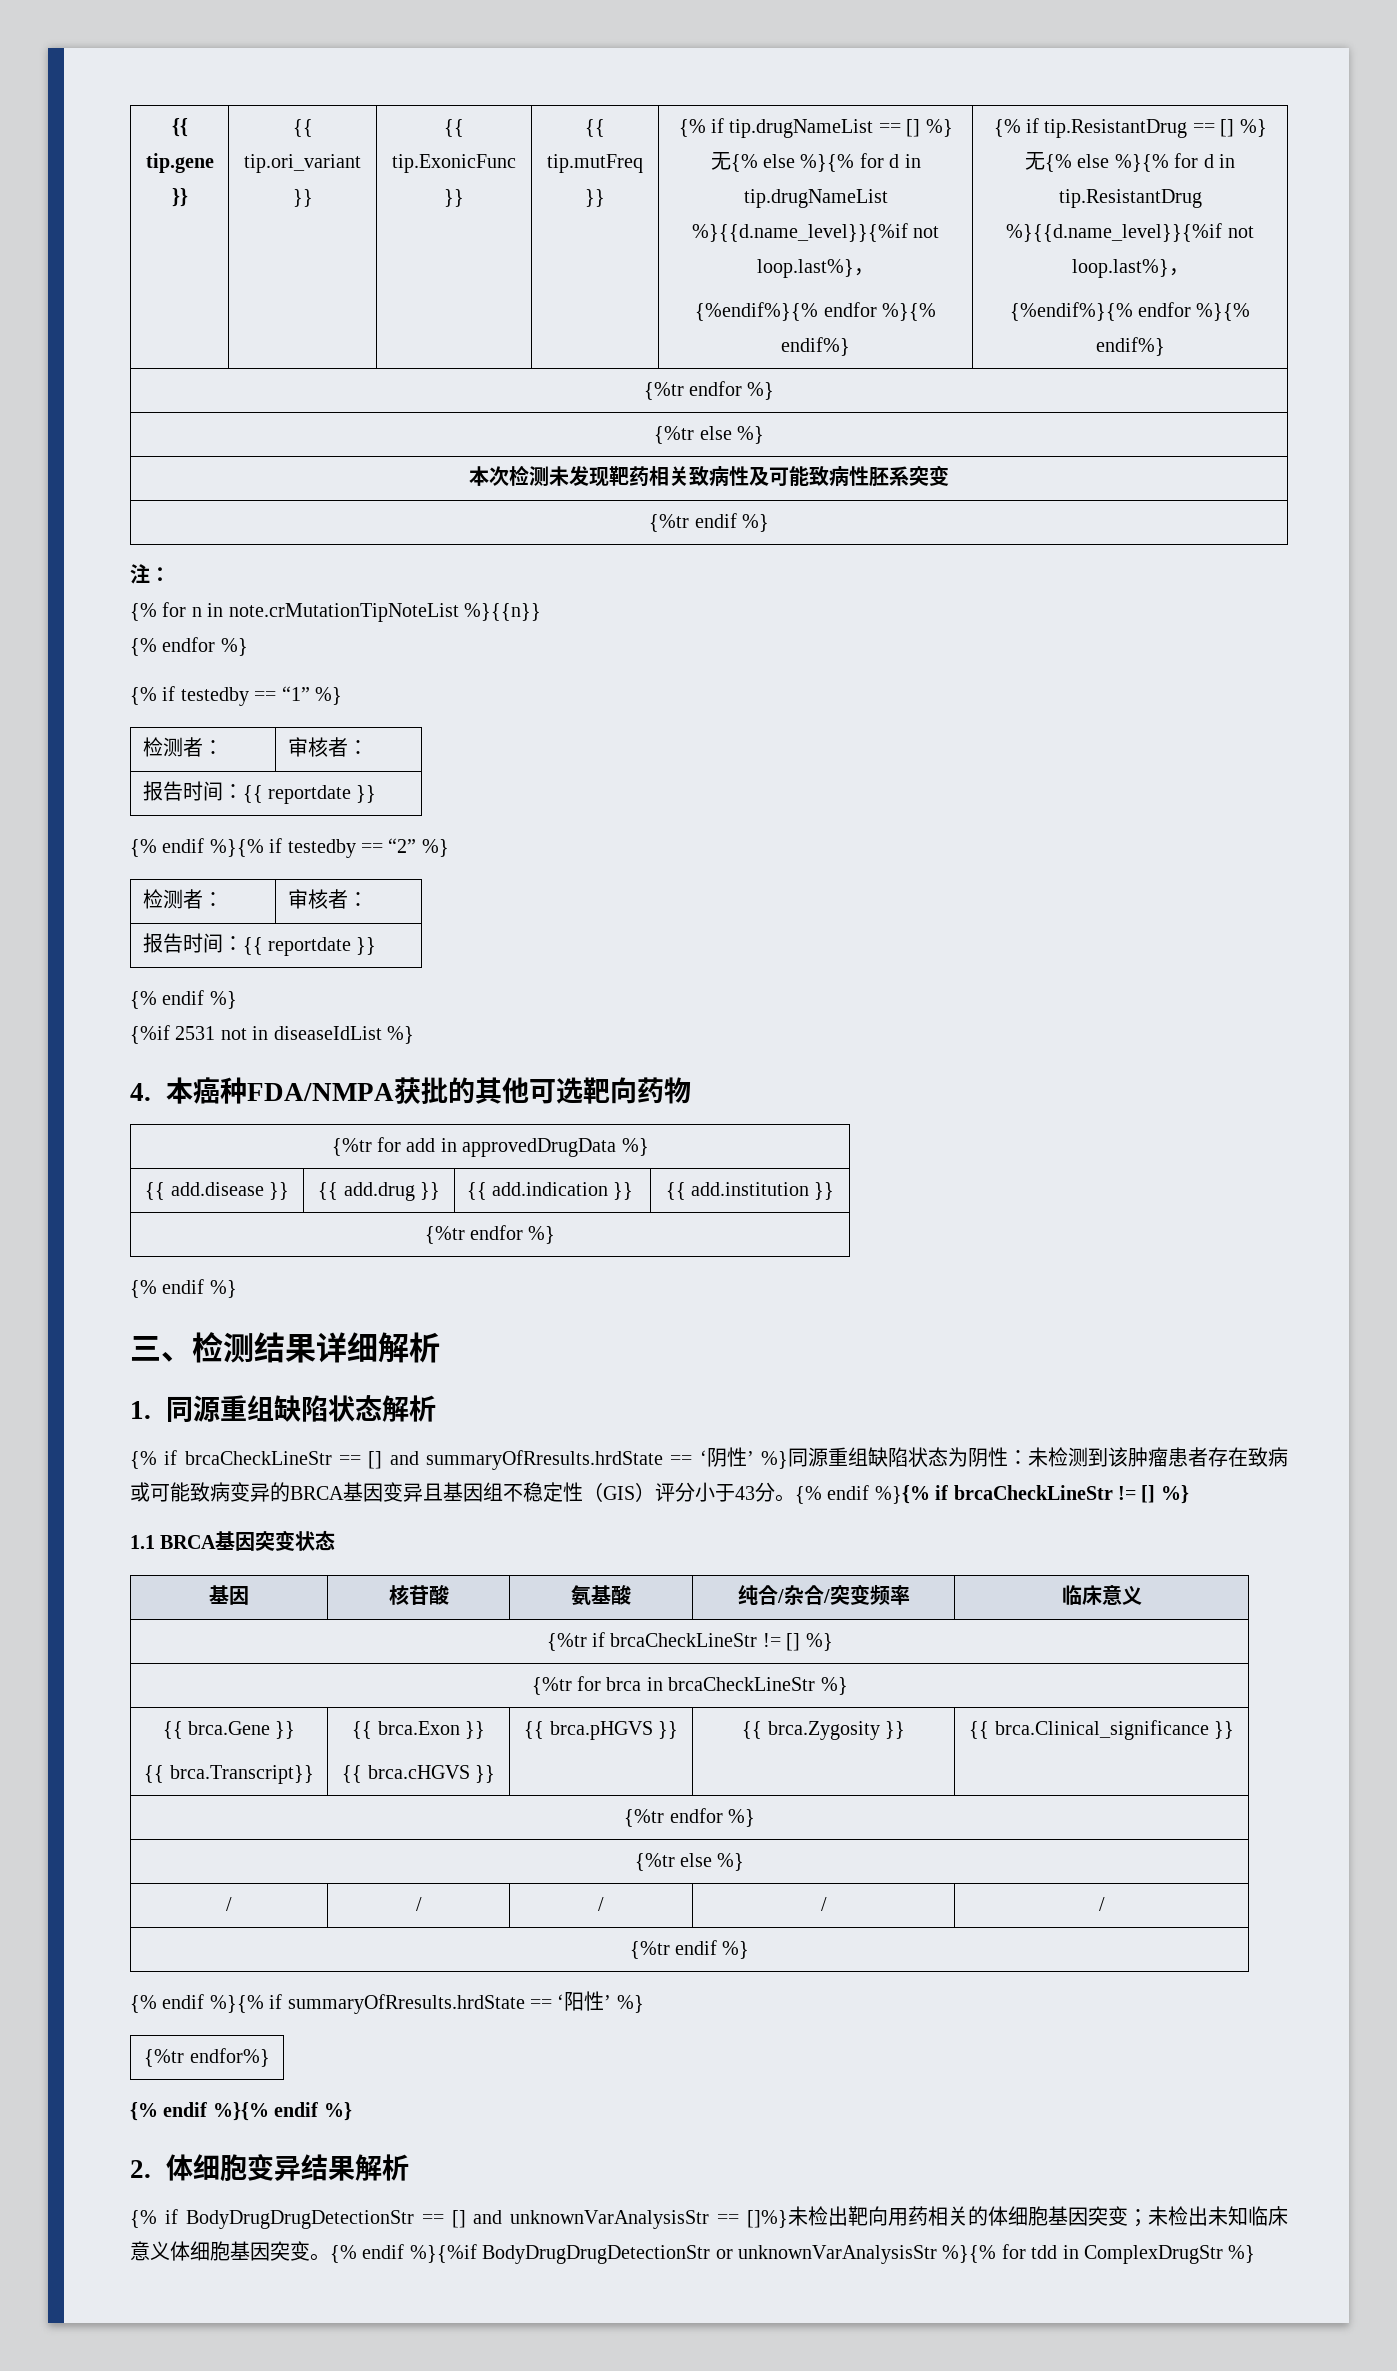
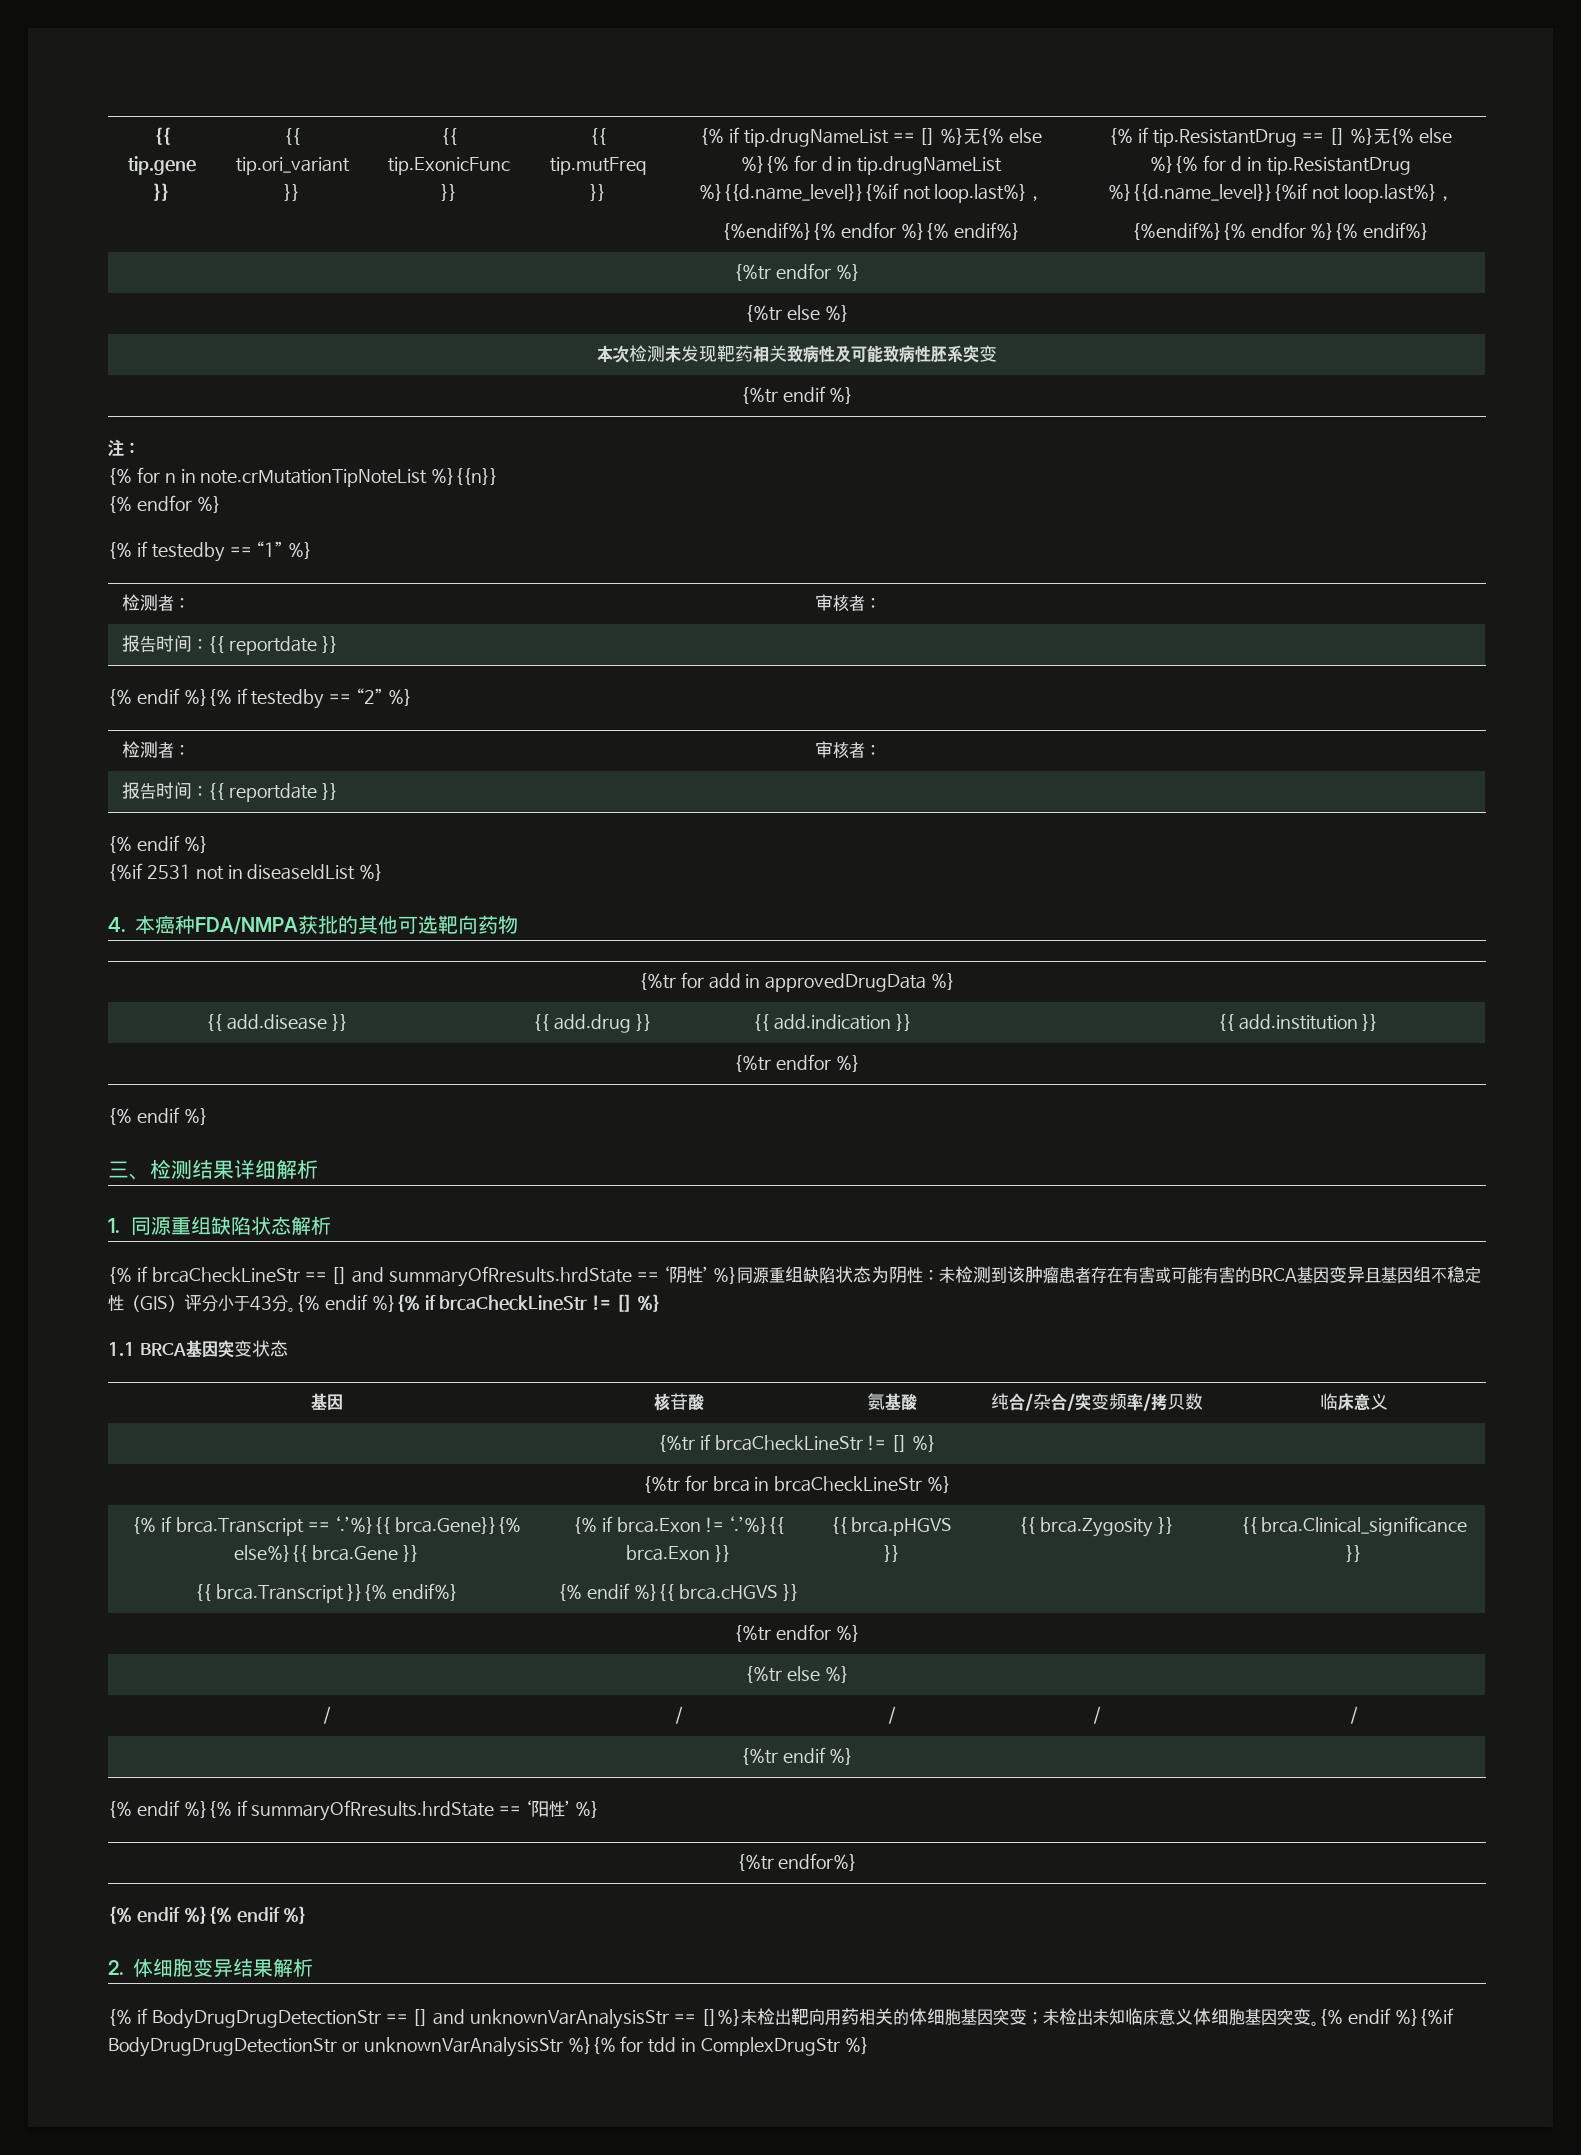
- {% if brcaCheckLineStr == [] and summaryOfRresults.hrdState == ‘阴性’ %}同源重组缺陷状态为阴性：未检测到该肿瘤患者存在致病或可能致病变异的BRCA基因变异且基因组不稳定性（GIS）评分小于43分。
+ {% if brcaCheckLineStr == [] and summaryOfRresults.hrdState == ‘阴性’ %}同源重组缺陷状态为阴性：未检测到该肿瘤患者存在有害或可能有害的BRCA基因变异且基因组不稳定性（GIS）评分小于43分。
- 基因 | 核苷酸 | 氨基酸 | 纯合/杂合/突变频率 | 临床意义
+ 基因 | 核苷酸 | 氨基酸 | 纯合/杂合/突变频率/拷贝数 | 临床意义
- {{ brca.Gene }}
- {{ brca.Transcript}} | {{ brca.Exon }}
- {{ brca.cHGVS }} | {{ brca.pHGVS }} | {{ brca.Zygosity }} | {{ brca.Clinical_significance }}
+ {% if brca.Transcript == ‘.’%}{{ brca.Gene}}{% else%}{{ brca.Gene }}
+ {{ brca.Transcript }}{% endif%} | {% if brca.Exon != ‘.’%}{{ brca.Exon }}
+ {% endif %}{{ brca.cHGVS }} | {{ brca.pHGVS }} | {{ brca.Zygosity }} | {{ brca.Clinical_significance }}

